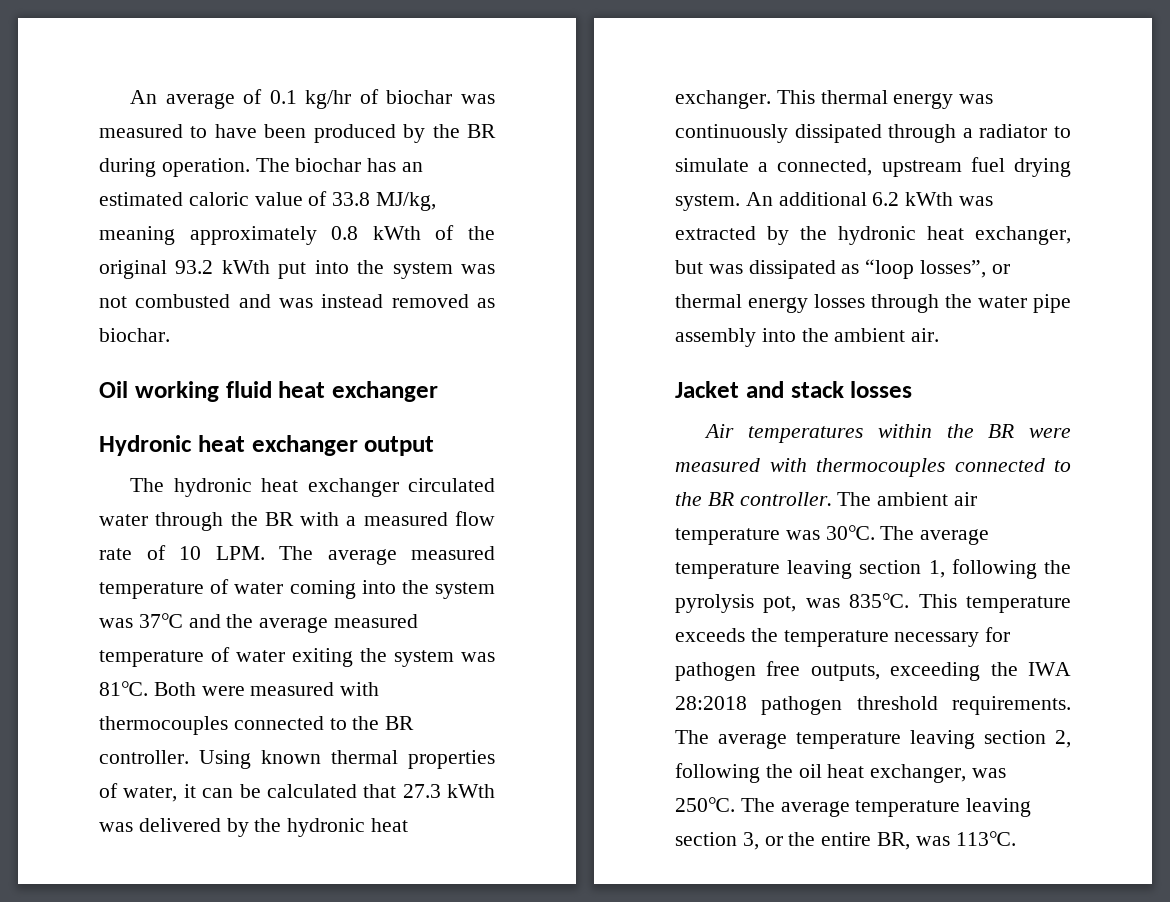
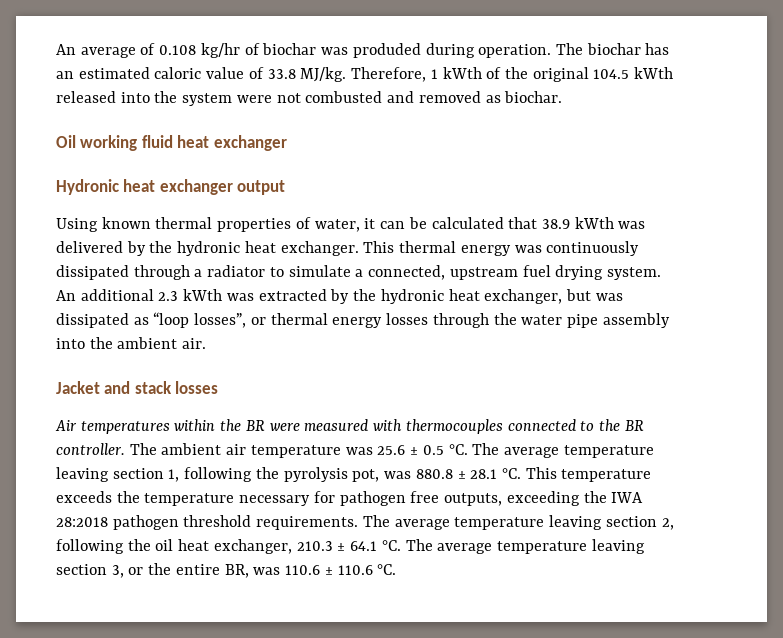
- An average of 0.1 kg/hr of biochar was measured to have been produced by the BR during operation.
+ An average of 0.108 kg/hr of biochar was produded during operation.
- The biochar has an estimated caloric value of 33.8 MJ/kg, meaning approximately 0.8 kWth of the original 93.2 kWth put into the system was not combusted and was instead removed as biochar.
+ The biochar has an estimated caloric value of 33.8 MJ/kg. Therefore, 1 kWth of the original 104.5 kWth released into the system were not combusted and removed as biochar.
- The hydronic heat exchanger circulated water through the BR with a measured flow rate of 10 LPM. The average measured temperature of water coming into the system was 37℃ and the average measured temperature of water exiting the system was 81℃. Both were measured with thermocouples connected to the BR controller. Using known thermal properties of water, it can be calculated that 27.3 kWth was delivered by the hydronic heat exchanger.
+ Using known thermal properties of water, it can be calculated that 38.9 kWth was delivered by the hydronic heat exchanger.
- An additional 6.2 kWth was extracted by the hydronic heat exchanger, but was dissipated as “loop losses”, or thermal energy losses through the water pipe assembly into the ambient air.
+ An additional 2.3 kWth was extracted by the hydronic heat exchanger, but was dissipated as “loop losses”, or thermal energy losses through the water pipe assembly into the ambient air.
- The ambient air temperature was 30℃.
+ The ambient air temperature was 25.6 ± 0.5 °C.
- The average temperature leaving section 1, following the pyrolysis pot, was 835℃.
+ The average temperature leaving section 1, following the pyrolysis pot, was 880.8 ± 28.1 °C.
- The average temperature leaving section 2, following the oil heat exchanger, was 250℃.
+ The average temperature leaving section 2, following the oil heat exchanger, 210.3 ± 64.1 °C.
- The average temperature leaving section 3, or the entire BR, was 113℃.
+ The average temperature leaving section 3, or the entire BR, was 110.6 ± 110.6 °C.

